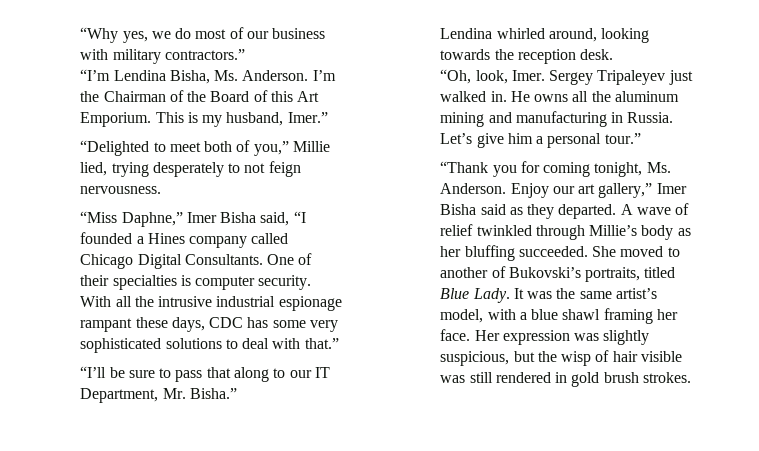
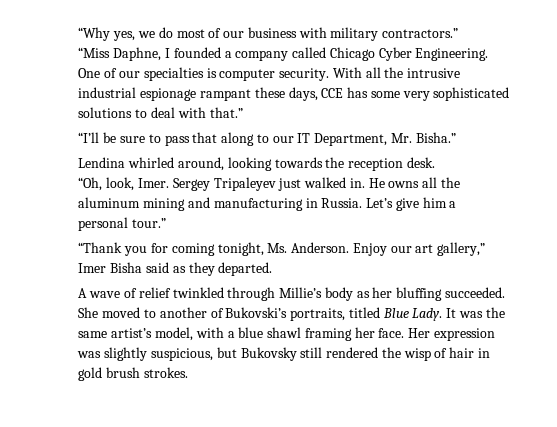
- “I’m Lendina Bisha, Ms. Anderson. I’m the Chairman of the Board of this Art Emporium. This is my husband, Imer.”
- “Delighted to meet both of you,” Millie lied, trying desperately to not feign nervousness.
- “Miss Daphne,” Imer Bisha said, “I founded a Hines company called Chicago Digital Consultants.
+ “Miss Daphne, I founded a company called Chicago Cyber Engineering.
- One of their specialties is computer security.
+ One of our specialties is computer security.
- With all the intrusive industrial espionage rampant these days, CDC has some very sophisticated solutions to deal with that.”
+ With all the intrusive industrial espionage rampant these days, CCE has some very sophisticated solutions to deal with that.”
- Enjoy our art gallery,” Imer Bisha said as they departed. A wave of relief twinkled through Millie’s body as her bluffing succeeded.
+ Enjoy our art gallery,” Imer Bisha said as they departed.
+ A wave of relief twinkled through Millie’s body as her bluffing succeeded.
- Her expression was slightly suspicious, but the wisp of hair visible was still rendered in gold brush strokes.
+ Her expression was slightly suspicious, but Bukovsky still rendered the wisp of hair in gold brush strokes.

